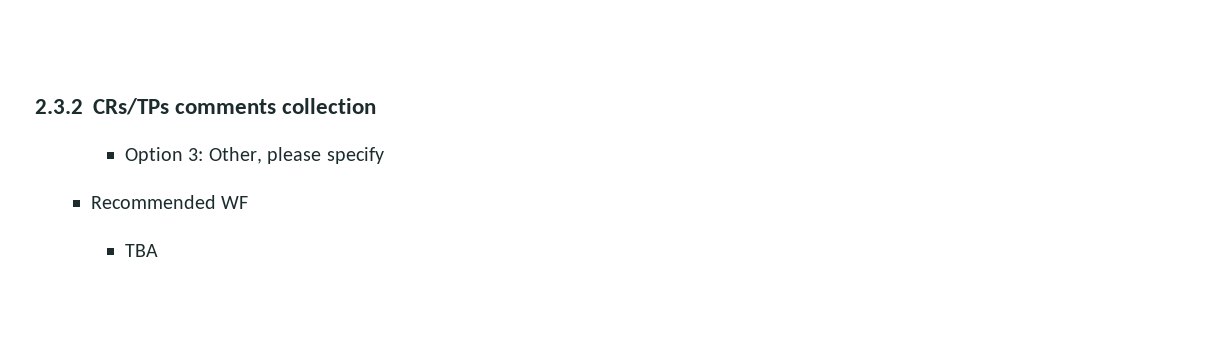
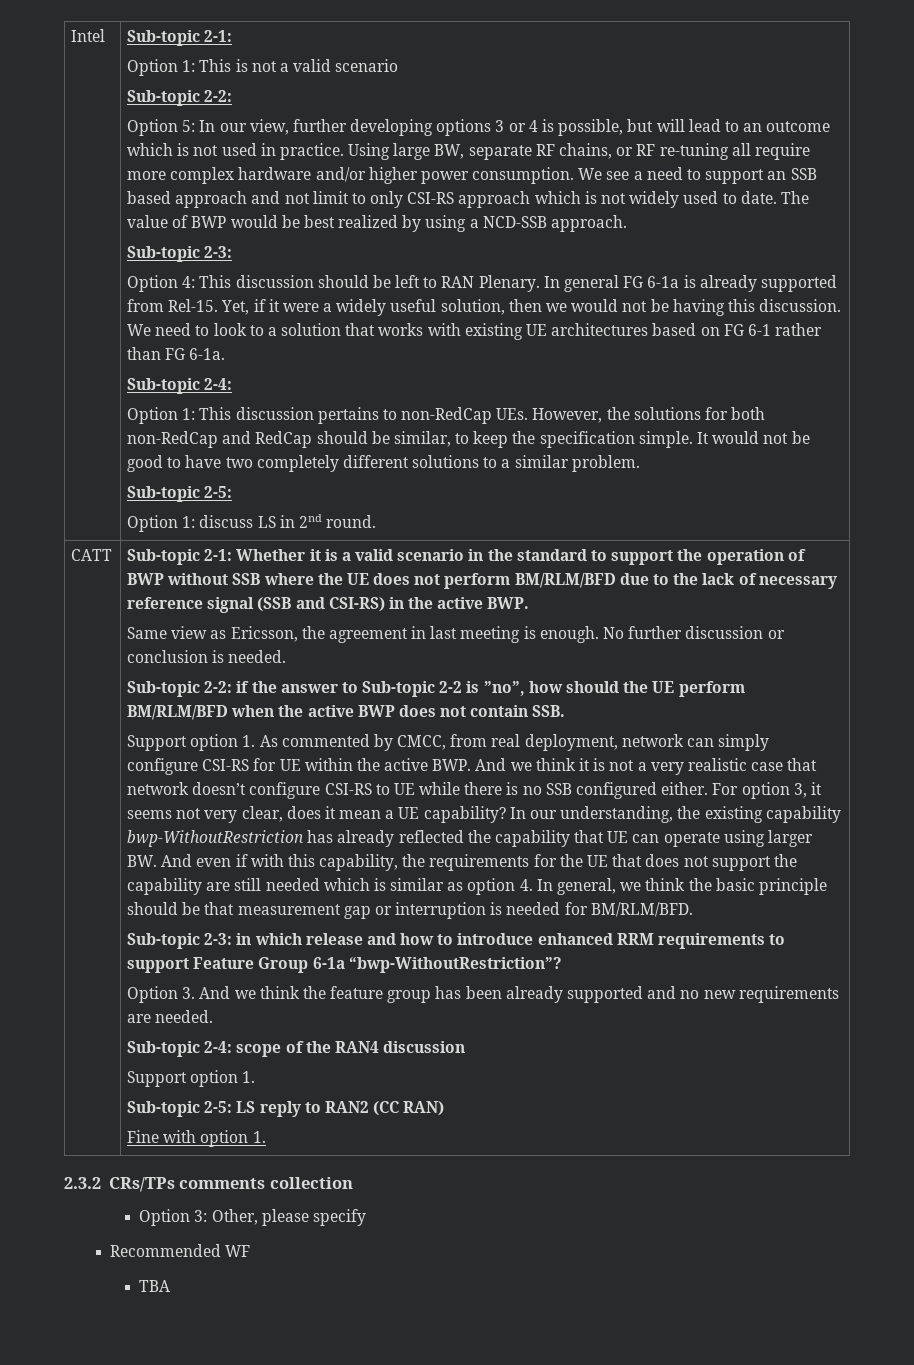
+ Intel | Sub-topic 2-1:
+ Option 1: This is not a valid scenario
+ Sub-topic 2-2:
+ Option 5: In our view, further developing options 3 or 4 is possible, but will lead to an outcome which is not used in practice. Using large BW, separate RF chains, or RF re-tuning all require more complex hardware and/or higher power consumption. We see a need to support an SSB based approach and not limit to only CSI-RS approach which is not widely used to date. The value of BWP would be best realized by using a NCD-SSB approach.
+ Sub-topic 2-3:
+ Option 4: This discussion should be left to RAN Plenary. In general FG 6-1a is already supported from Rel-15. Yet, if it were a widely useful solution, then we would not be having this discussion. We need to look to a solution that works with existing UE architectures based on FG 6-1 rather than FG 6-1a.
+ Sub-topic 2-4:
+ Option 1: This discussion pertains to non-RedCap UEs. However, the solutions for both non-RedCap and RedCap should be similar, to keep the specification simple. It would not be good to have two completely different solutions to a similar problem.
+ Sub-topic 2-5:
+ Option 1: discuss LS in 2nd round.
+ CATT | Sub-topic 2-1: Whether it is a valid scenario in the standard to support the operation of BWP without SSB where the UE does not perform BM/RLM/BFD due to the lack of necessary reference signal (SSB and CSI-RS) in the active BWP.
+ Same view as Ericsson, the agreement in last meeting is enough. No further discussion or conclusion is needed.
+ Sub-topic 2-2: if the answer to Sub-topic 2-2 is ”no”, how should the UE perform BM/RLM/BFD when the active BWP does not contain SSB.
+ Support option 1. As commented by CMCC, from real deployment, network can simply configure CSI-RS for UE within the active BWP. And we think it is not a very realistic case that network doesn’t configure CSI-RS to UE while there is no SSB configured either. For option 3, it seems not very clear, does it mean a UE capability? In our understanding, the existing capability bwp-WithoutRestriction has already reflected the capability that UE can operate using larger BW. And even if with this capability, the requirements for the UE that does not support the capability are still needed which is similar as option 4. In general, we think the basic principle should be that measurement gap or interruption is needed for BM/RLM/BFD.
+ Sub-topic 2-3: in which release and how to introduce enhanced RRM requirements to support Feature Group 6-1a “bwp-WithoutRestriction”?
+ Option 3. And we think the feature group has been already supported and no new requirements are needed.
+ Sub-topic 2-4: scope of the RAN4 discussion
+ Support option 1.
+ Sub-topic 2-5: LS reply to RAN2 (CC RAN)
+ Fine with option 1.

